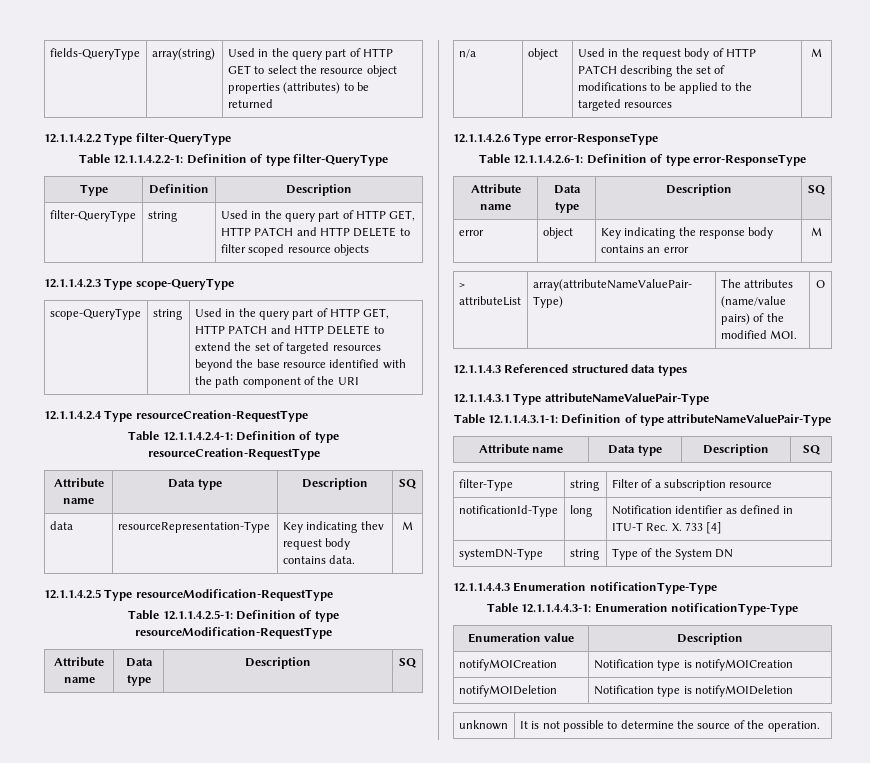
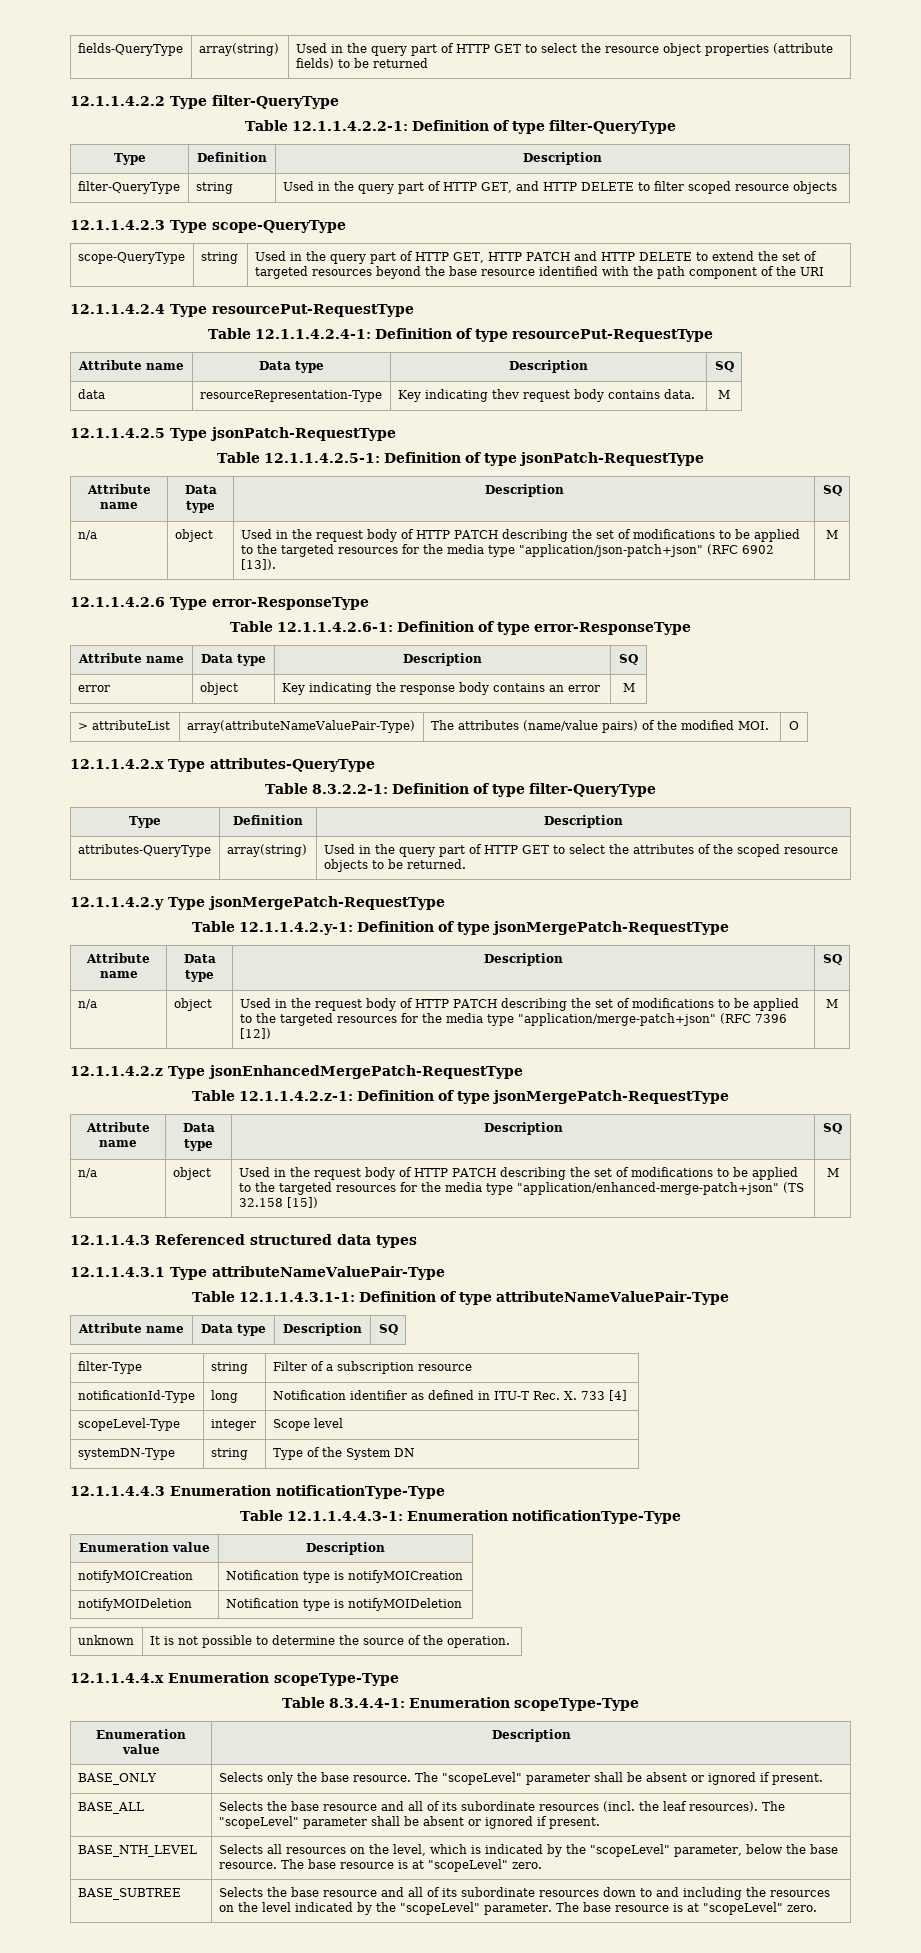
- fields-QueryType | array(string) | Used in the query part of HTTP GET to select the resource object properties (attributes) to be returned
+ fields-QueryType | array(string) | Used in the query part of HTTP GET to select the resource object properties (attribute fields) to be returned
- filter-QueryType | string | Used in the query part of HTTP GET, HTTP PATCH and HTTP DELETE to filter scoped resource objects
+ filter-QueryType | string | Used in the query part of HTTP GET, and HTTP DELETE to filter scoped resource objects
- 12.1.1.4.2.4 Type resourceCreation-RequestType
+ 12.1.1.4.2.4 Type resourcePut-RequestType
- Table 12.1.1.4.2.4-1: Definition of type resourceCreation-RequestType
+ Table 12.1.1.4.2.4-1: Definition of type resourcePut-RequestType
- 12.1.1.4.2.5 Type resourceModification-RequestType
+ 12.1.1.4.2.5 Type jsonPatch-RequestType
- Table 12.1.1.4.2.5-1: Definition of type resourceModification-RequestType
+ Table 12.1.1.4.2.5-1: Definition of type jsonPatch-RequestType
- n/a | object | Used in the request body of HTTP PATCH describing the set of modifications to be applied to the targeted resources | M
+ n/a | object | Used in the request body of HTTP PATCH describing the set of modifications to be applied to the targeted resources for the media type "application/json-patch+json" (RFC 6902 [13]). | M
+ 12.1.1.4.2.x Type attributes-QueryType
+ Table 8.3.2.2-1: Definition of type filter-QueryType
+ Type | Definition | Description
+ attributes-QueryType | array(string) | Used in the query part of HTTP GET to select the attributes of the scoped resource objects to be returned.
+ 12.1.1.4.2.y Type jsonMergePatch-RequestType
+ Table 12.1.1.4.2.y-1: Definition of type jsonMergePatch-RequestType
+ Attribute name | Data type | Description | SQ
+ n/a | object | Used in the request body of HTTP PATCH describing the set of modifications to be applied to the targeted resources for the media type "application/merge-patch+json" (RFC 7396 [12]) | M
+ 12.1.1.4.2.z Type jsonEnhancedMergePatch-RequestType
+ Table 12.1.1.4.2.z-1: Definition of type jsonMergePatch-RequestType
+ Attribute name | Data type | Description | SQ
+ n/a | object | Used in the request body of HTTP PATCH describing the set of modifications to be applied to the targeted resources for the media type "application/enhanced-merge-patch+json" (TS 32.158 [15]) | M
+ scopeLevel-Type | integer | Scope level
+ 12.1.1.4.4.x Enumeration scopeType-Type
+ Table 8.3.4.4-1: Enumeration scopeType-Type
+ Enumeration value | Description
+ BASE_ONLY | Selects only the base resource. The "scopeLevel" parameter shall be absent or ignored if present.
+ BASE_ALL | Selects the base resource and all of its subordinate resources (incl. the leaf resources). The "scopeLevel" parameter shall be absent or ignored if present.
+ BASE_NTH_LEVEL | Selects all resources on the level, which is indicated by the "scopeLevel" parameter, below the base resource. The base resource is at "scopeLevel" zero.
+ BASE_SUBTREE | Selects the base resource and all of its subordinate resources down to and including the resources on the level indicated by the "scopeLevel" parameter. The base resource is at "scopeLevel" zero.

